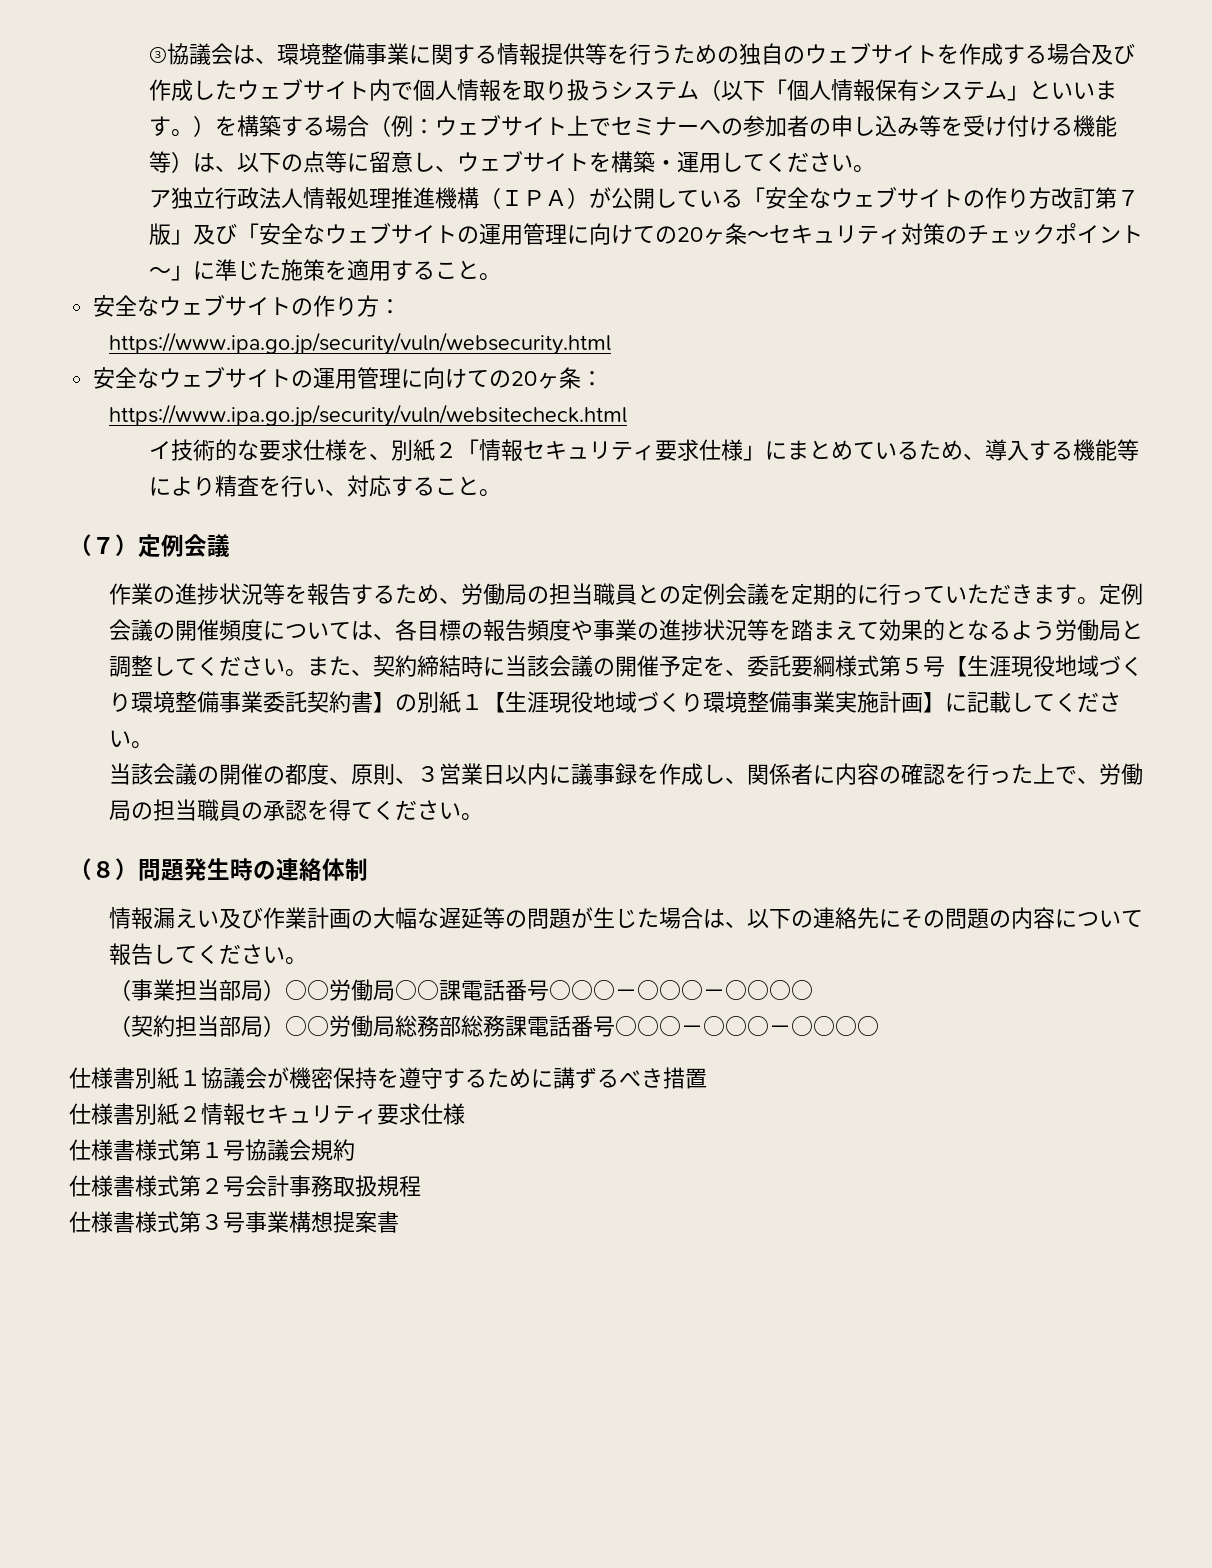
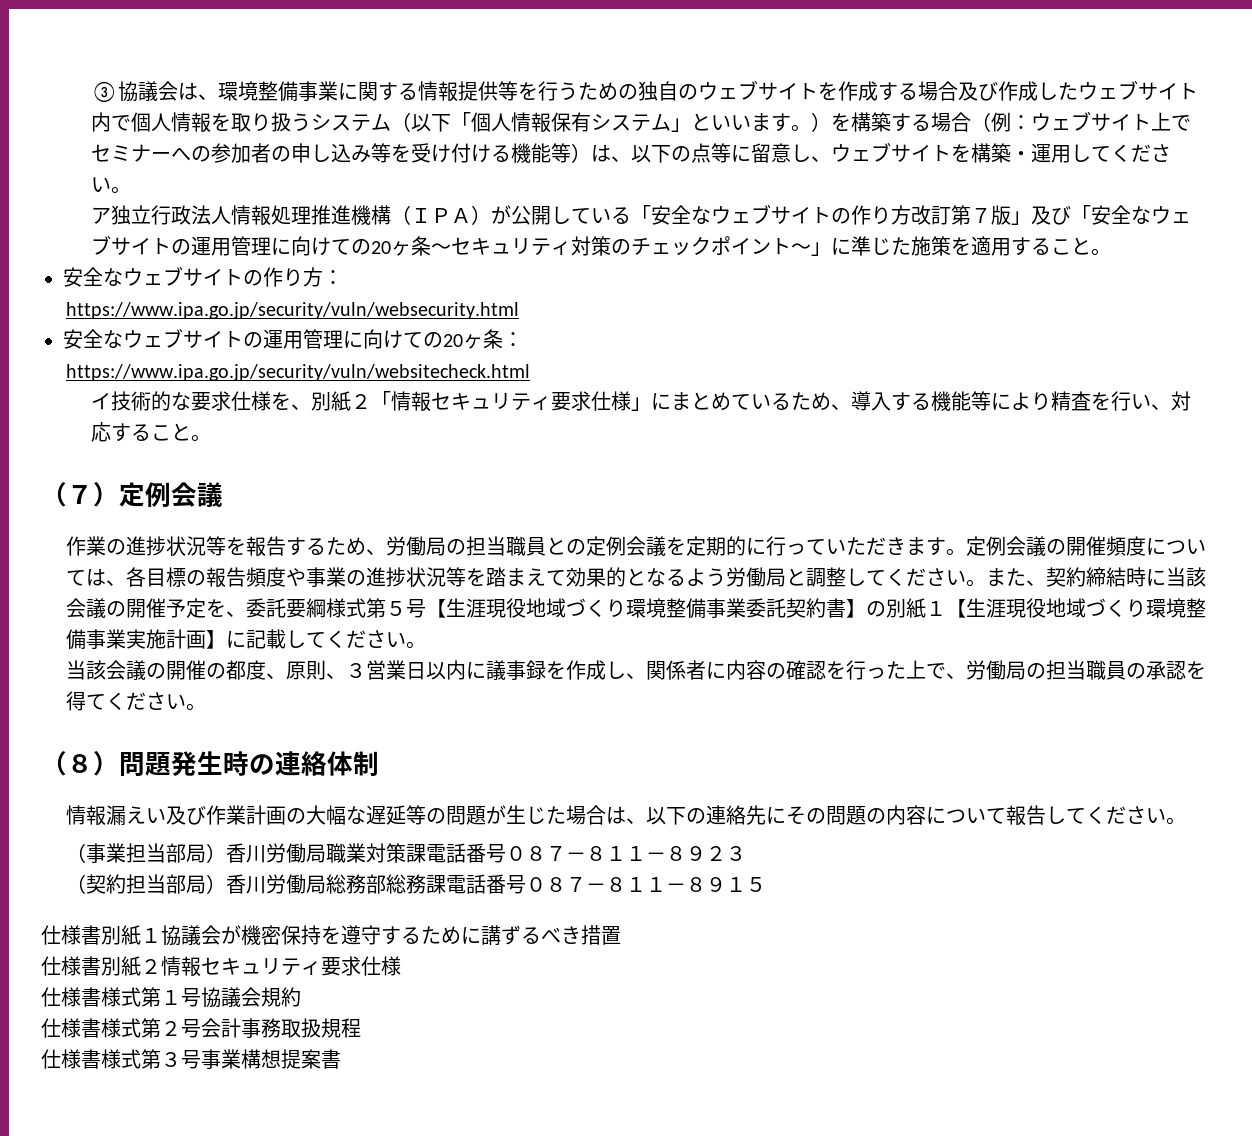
- （事業担当部局）○○労働局○○課電話番号○○○－○○○－○○○○
+ （事業担当部局）香川労働局職業対策課電話番号０８７－８１１－８９２３
- （契約担当部局）○○労働局総務部総務課電話番号○○○－○○○－○○○○
+ （契約担当部局）香川労働局総務部総務課電話番号０８７－８１１－８９１５

